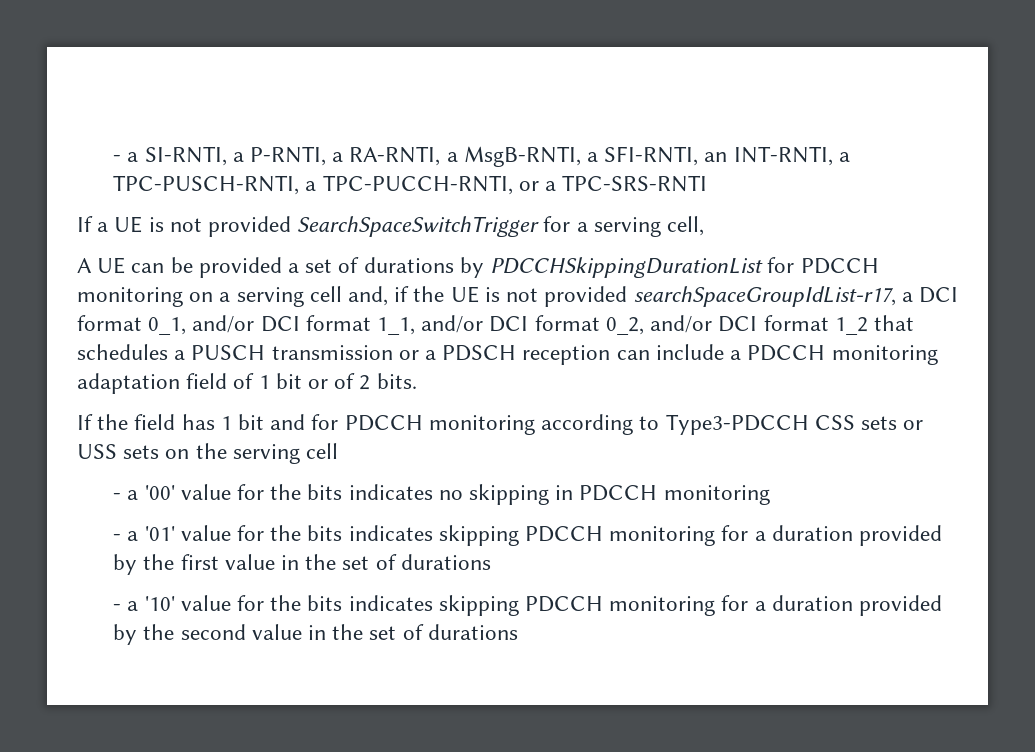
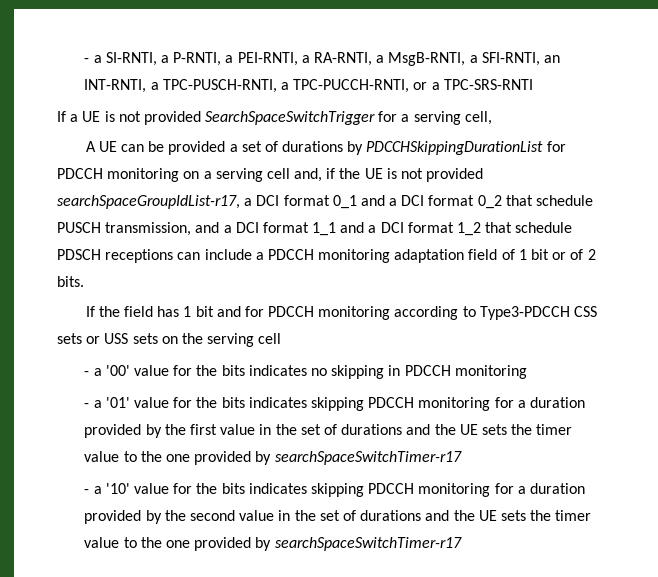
- - a SI-RNTI, a P-RNTI, a RA-RNTI, a MsgB-RNTI, a SFI-RNTI, an INT-RNTI, a TPC-PUSCH-RNTI, a TPC-PUCCH-RNTI, or a TPC-SRS-RNTI
+ - a SI-RNTI, a P-RNTI, a PEI-RNTI, a RA-RNTI, a MsgB-RNTI, a SFI-RNTI, an INT-RNTI, a TPC-PUSCH-RNTI, a TPC-PUCCH-RNTI, or a TPC-SRS-RNTI
- A UE can be provided a set of durations by PDCCHSkippingDurationList for PDCCH monitoring on a serving cell and, if the UE is not provided searchSpaceGroupIdList-r17, a DCI format 0_1, and/or DCI format 1_1, and/or DCI format 0_2, and/or DCI format 1_2 that schedules a PUSCH transmission or a PDSCH reception can include a PDCCH monitoring adaptation field of 1 bit or of 2 bits.
+ A UE can be provided a set of durations by PDCCHSkippingDurationList for PDCCH monitoring on a serving cell and, if the UE is not provided searchSpaceGroupIdList-r17, a DCI format 0_1 and a DCI format 0_2 that schedule PUSCH transmission, and a DCI format 1_1 and a DCI format 1_2 that schedule PDSCH receptions can include a PDCCH monitoring adaptation field of 1 bit or of 2 bits.
- - a '01' value for the bits indicates skipping PDCCH monitoring for a duration provided by the first value in the set of durations
+ - a '01' value for the bits indicates skipping PDCCH monitoring for a duration provided by the first value in the set of durations and the UE sets the timer value to the one provided by searchSpaceSwitchTimer-r17
- - a '10' value for the bits indicates skipping PDCCH monitoring for a duration provided by the second value in the set of durations
+ - a '10' value for the bits indicates skipping PDCCH monitoring for a duration provided by the second value in the set of durations and the UE sets the timer value to the one provided by searchSpaceSwitchTimer-r17

